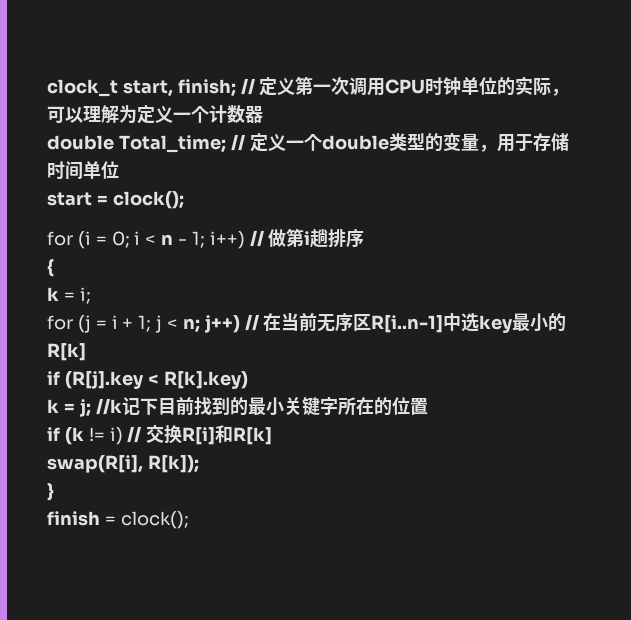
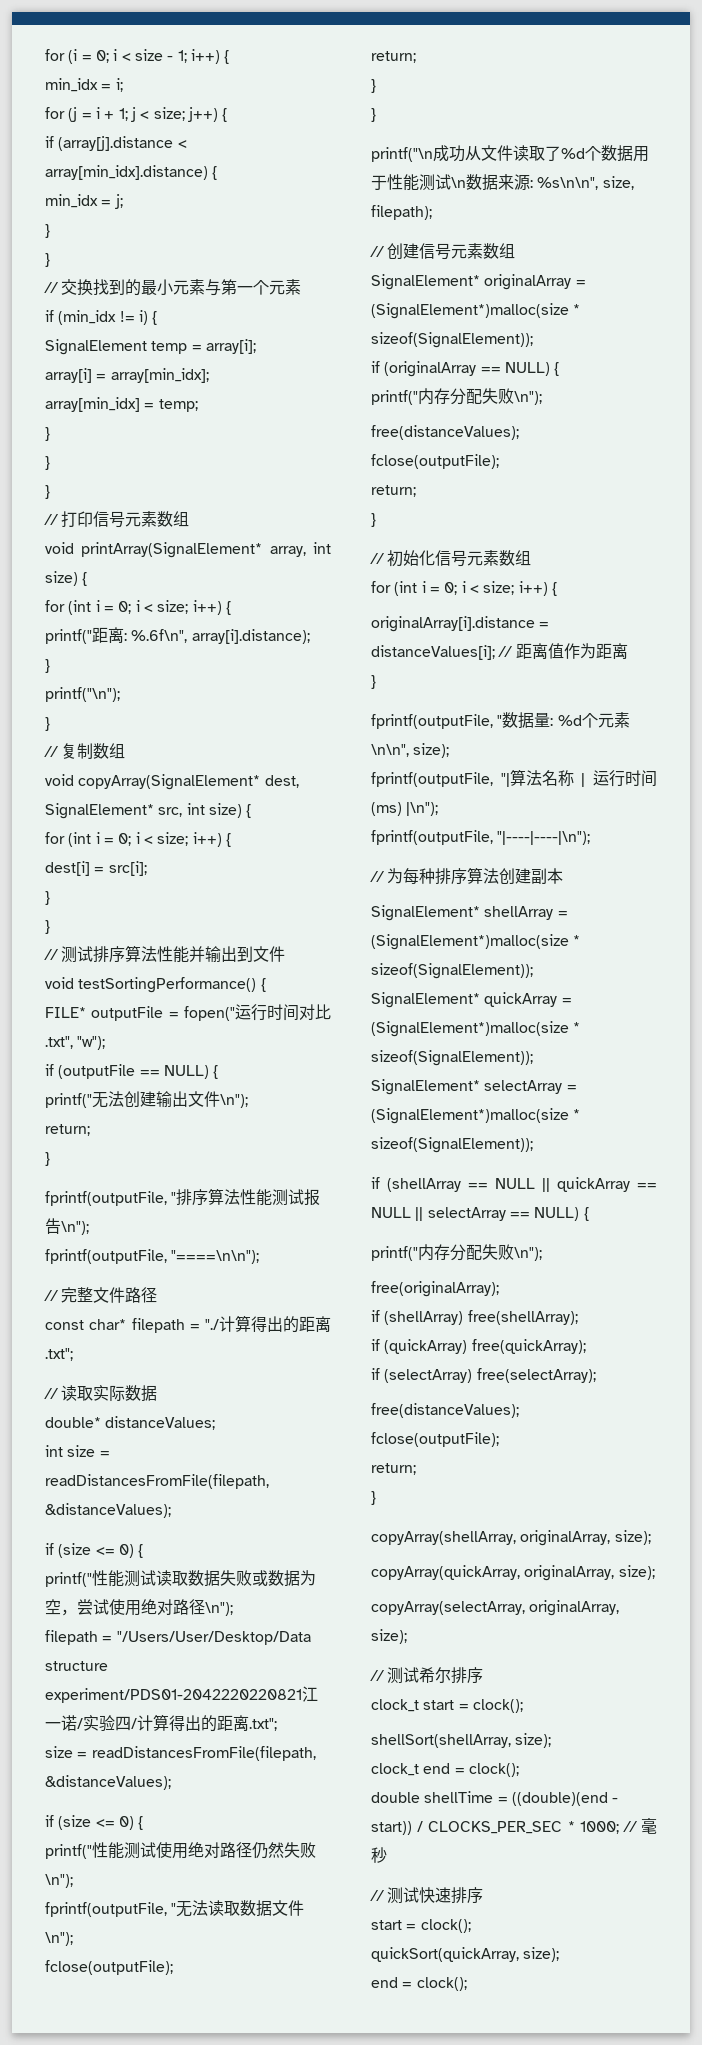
- clock_t start, finish; // 定义第一次调用CPU时钟单位的实际，可以理解为定义一个计数器
- double Total_time; // 定义一个double类型的变量，用于存储时间单位
- start = clock();
- for (i = 0; i < n - 1; i++) // 做第i趟排序
- {
- k = i;
+ for (i = 0; i < size - 1; i++) {
+ min_idx = i;
- for (j = i + 1; j < n; j++) // 在当前无序区R[i..n-1]中选key最小的R[k]
- if (R[j].key < R[k].key)
- k = j; //k记下目前找到的最小关键字所在的位置
- if (k != i) // 交换R[i]和R[k]
- swap(R[i], R[k]);
+ for (j = i + 1; j < size; j++) {
+ if (array[j].distance < array[min_idx].distance) {
+ min_idx = j;
  }
- finish = clock();
+ }
+ // 交换找到的最小元素与第一个元素
+ if (min_idx != i) {
+ SignalElement temp = array[i];
+ array[i] = array[min_idx];
+ array[min_idx] = temp;
+ }
+ }
+ }
+ // 打印信号元素数组
+ void printArray(SignalElement* array, int size) {
+ for (int i = 0; i < size; i++) {
+ printf("距离: %.6f\n", array[i].distance);
+ }
+ printf("\n");
+ }
+ // 复制数组
+ void copyArray(SignalElement* dest, SignalElement* src, int size) {
+ for (int i = 0; i < size; i++) {
+ dest[i] = src[i];
+ }
+ }
+ // 测试排序算法性能并输出到文件
+ void testSortingPerformance() {
+ FILE* outputFile = fopen("运行时间对比.txt", "w");
+ if (outputFile == NULL) {
+ printf("无法创建输出文件\n");
+ return;
+ }
+ fprintf(outputFile, "排序算法性能测试报告\n");
+ fprintf(outputFile, "====\n\n");
+ // 完整文件路径
+ const char* filepath = "./计算得出的距离.txt";
+ // 读取实际数据
+ double* distanceValues;
+ int size = readDistancesFromFile(filepath, &distanceValues);
+ if (size <= 0) {
+ printf("性能测试读取数据失败或数据为空，尝试使用绝对路径\n");
+ filepath = "/Users/User/Desktop/Data structure experiment/PDS01-2042220220821江一诺/实验四/计算得出的距离.txt";
+ size = readDistancesFromFile(filepath, &distanceValues);
+ if (size <= 0) {
+ printf("性能测试使用绝对路径仍然失败\n");
+ fprintf(outputFile, "无法读取数据文件\n");
+ fclose(outputFile);
+ return;
+ }
+ }
+ printf("\n成功从文件读取了%d个数据用于性能测试\n数据来源: %s\n\n", size, filepath);
+ // 创建信号元素数组
+ SignalElement* originalArray = (SignalElement*)malloc(size * sizeof(SignalElement));
+ if (originalArray == NULL) {
+ printf("内存分配失败\n");
+ free(distanceValues);
+ fclose(outputFile);
+ return;
+ }
+ // 初始化信号元素数组
+ for (int i = 0; i < size; i++) {
+ originalArray[i].distance = distanceValues[i]; // 距离值作为距离
+ }
+ fprintf(outputFile, "数据量: %d个元素\n\n", size);
+ fprintf(outputFile, "|算法名称 | 运行时间(ms) |\n");
+ fprintf(outputFile, "|----|----|\n");
+ // 为每种排序算法创建副本
+ SignalElement* shellArray = (SignalElement*)malloc(size * sizeof(SignalElement));
+ SignalElement* quickArray = (SignalElement*)malloc(size * sizeof(SignalElement));
+ SignalElement* selectArray = (SignalElement*)malloc(size * sizeof(SignalElement));
+ if (shellArray == NULL || quickArray == NULL || selectArray == NULL) {
+ printf("内存分配失败\n");
+ free(originalArray);
+ if (shellArray) free(shellArray);
+ if (quickArray) free(quickArray);
+ if (selectArray) free(selectArray);
+ free(distanceValues);
+ fclose(outputFile);
+ return;
+ }
+ copyArray(shellArray, originalArray, size);
+ copyArray(quickArray, originalArray, size);
+ copyArray(selectArray, originalArray, size);
+ // 测试希尔排序
+ clock_t start = clock();
+ shellSort(shellArray, size);
+ clock_t end = clock();
+ double shellTime = ((double)(end - start)) / CLOCKS_PER_SEC * 1000; // 毫秒
+ // 测试快速排序
+ start = clock();
+ quickSort(quickArray, size);
+ end = clock();

